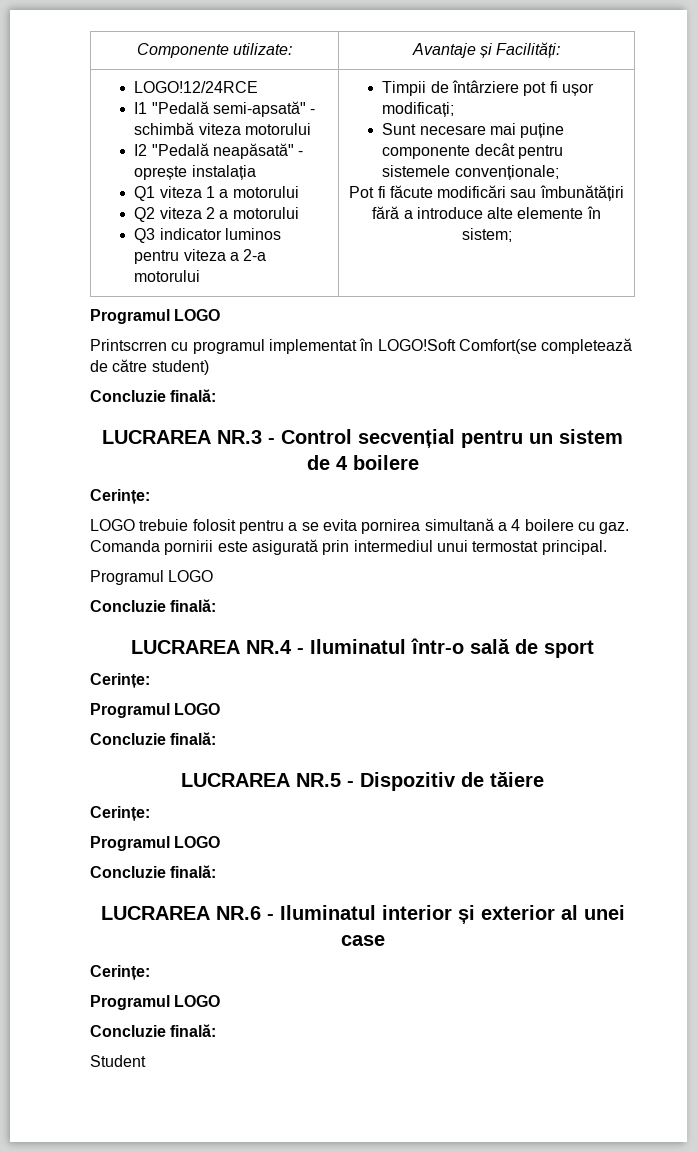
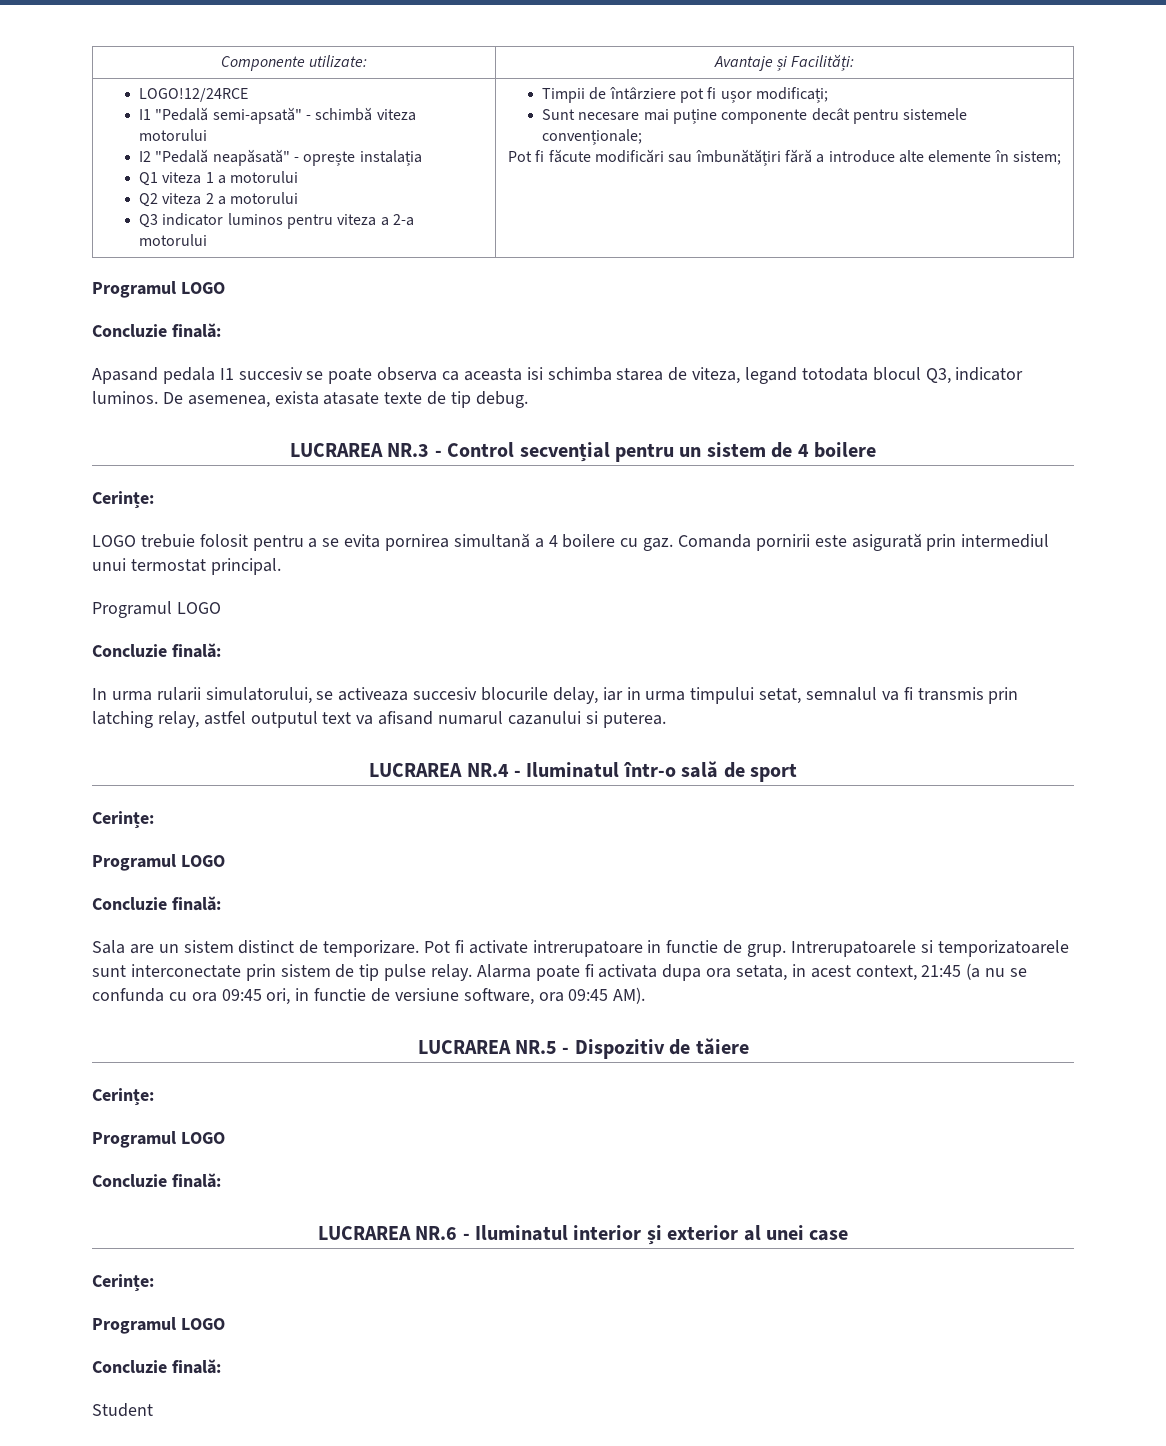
  Pot fi făcute modificări sau îmbunătățiri fără a introduce alte elemente în sistem;
  Programul LOGO
- Printscrren cu programul implementat în LOGO!Soft Comfort(se completează de către student)
  Concluzie finală:
+ Apasand pedala I1 succesiv se poate observa ca aceasta isi schimba starea de viteza, legand totodata blocul Q3, indicator luminos. De asemenea, exista atasate texte de tip debug.
+ In urma rularii simulatorului, se activeaza succesiv blocurile delay, iar in urma timpului setat, semnalul va fi transmis prin latching relay, astfel outputul text va afisand numarul cazanului si puterea.
+ Sala are un sistem distinct de temporizare. Pot fi activate intrerupatoare in functie de grup. Intrerupatoarele si temporizatoarele sunt interconectate prin sistem de tip pulse relay. Alarma poate fi activata dupa ora setata, in acest context, 21:45 (a nu se confunda cu ora 09:45 ori, in functie de versiune software, ora 09:45 AM).

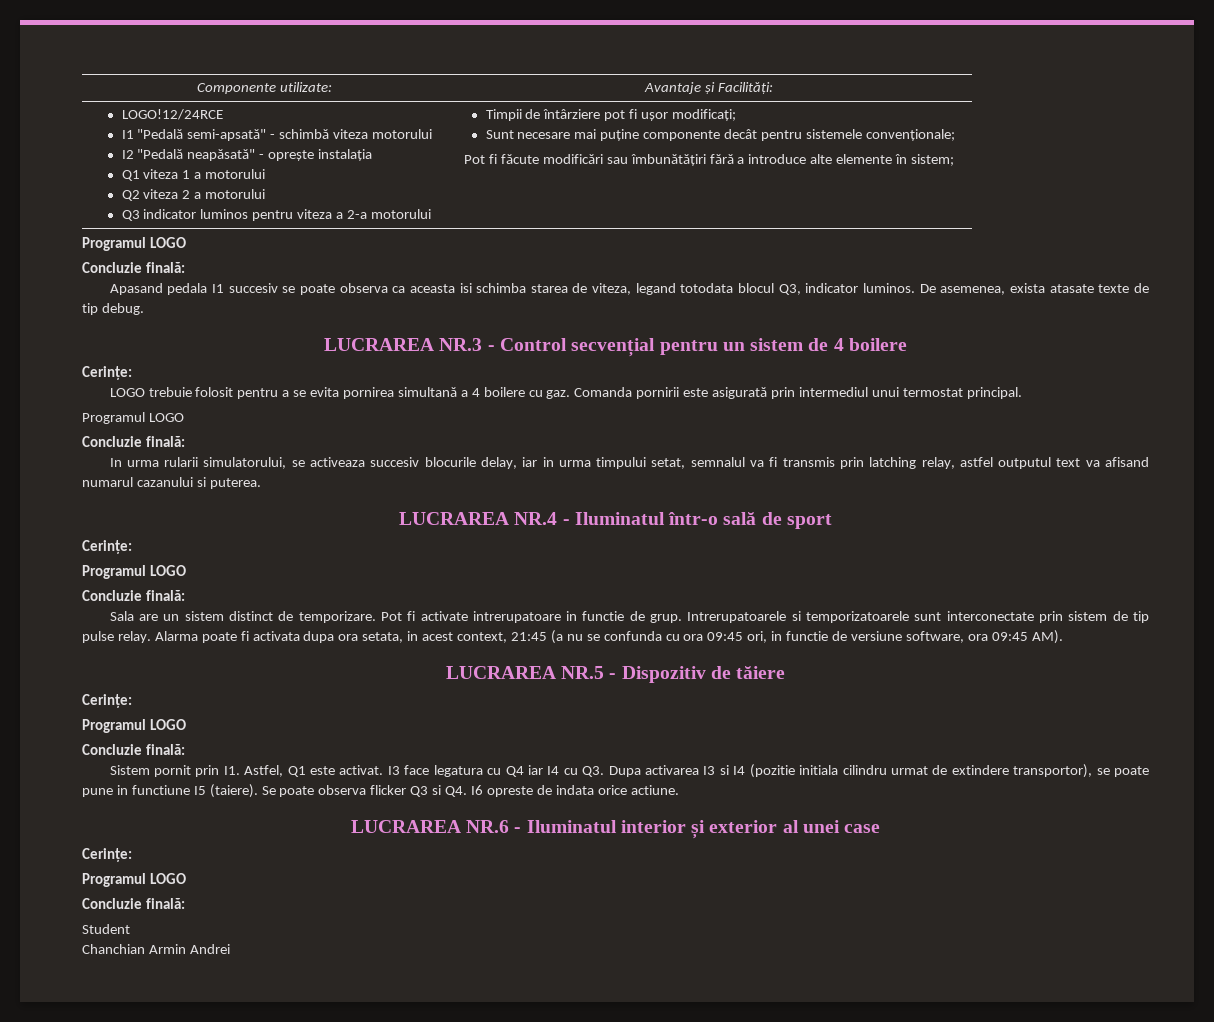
+ Sistem pornit prin I1. Astfel, Q1 este activat. I3 face legatura cu Q4 iar I4 cu Q3. Dupa activarea I3 si I4 (pozitie initiala cilindru urmat de extindere transportor), se poate pune in functiune I5 (taiere). Se poate observa flicker Q3 si Q4. I6 opreste de indata orice actiune.
+ Chanchian Armin Andrei

